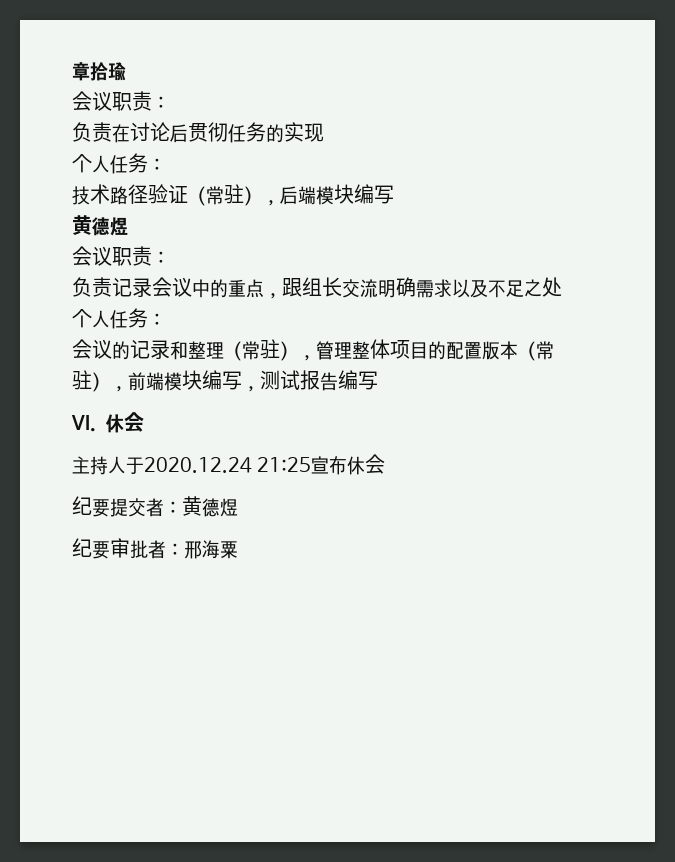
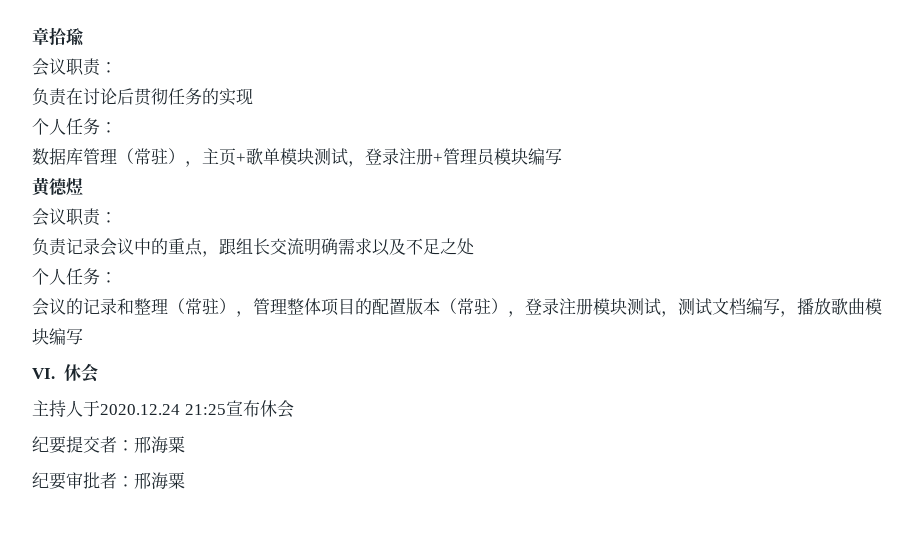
- 技术路径验证（常驻），后端模块编写
+ 数据库管理（常驻），主页+歌单模块测试，登录注册+管理员模块编写
- 会议的记录和整理（常驻），管理整体项目的配置版本（常驻），前端模块编写，测试报告编写
+ 会议的记录和整理（常驻），管理整体项目的配置版本（常驻），登录注册模块测试，测试文档编写，播放歌曲模块编写
- 纪要提交者：黄德煜
+ 纪要提交者：邢海粟

